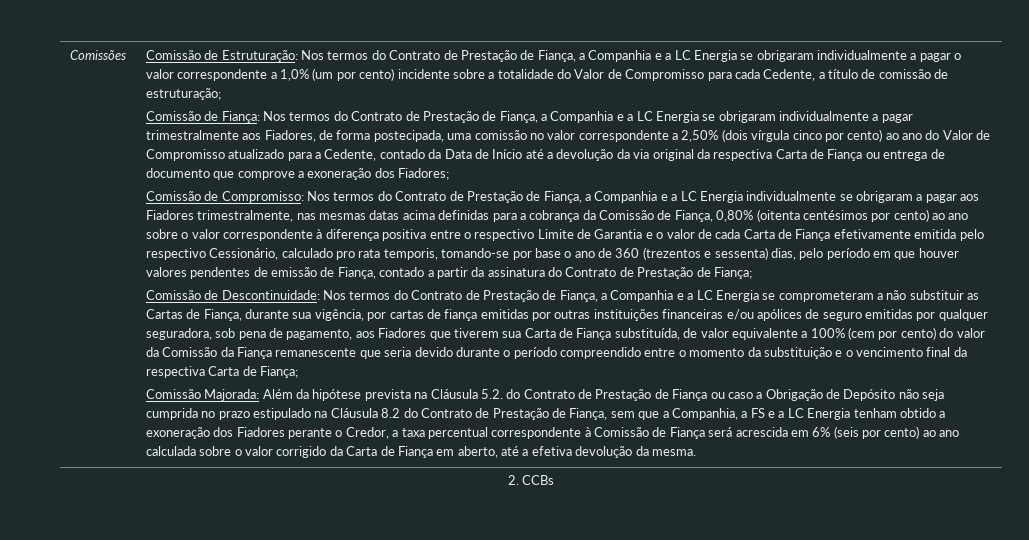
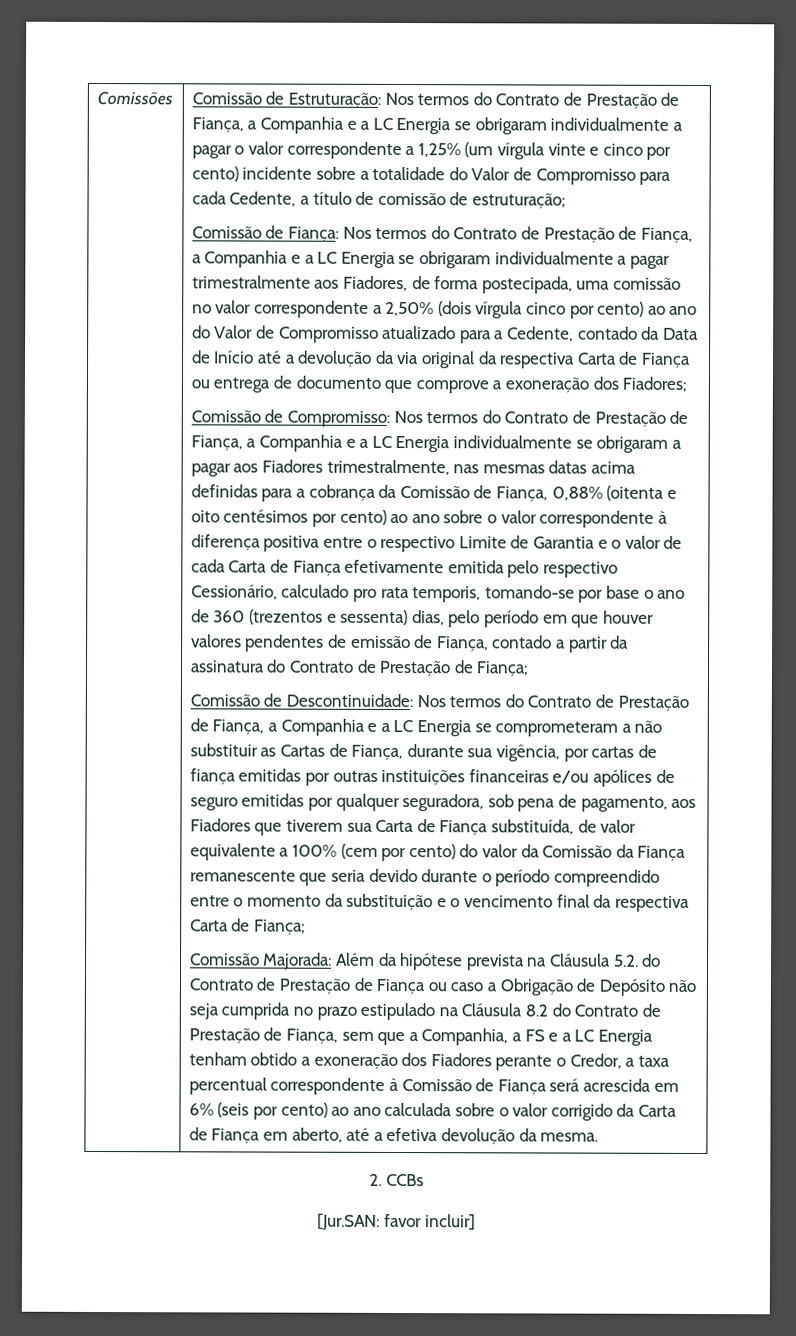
- Comissão de Estruturação: Nos termos do Contrato de Prestação de Fiança, a Companhia e a LC Energia se obrigaram individualmente a pagar o valor correspondente a 1,0% (um por cento) incidente sobre a totalidade do Valor de Compromisso para cada Cedente, a título de comissão de estruturação;
+ Comissão de Estruturação: Nos termos do Contrato de Prestação de Fiança, a Companhia e a LC Energia se obrigaram individualmente a pagar o valor correspondente a 1,25% (um vírgula vinte e cinco por cento) incidente sobre a totalidade do Valor de Compromisso para cada Cedente, a título de comissão de estruturação;
- Nos termos do Contrato de Prestação de Fiança, a Companhia e a LC Energia individualmente se obrigaram a pagar aos Fiadores trimestralmente, nas mesmas datas acima definidas para a cobrança da Comissão de Fiança, 0,80% (oitenta centésimos por cento) ao ano sobre o valor correspondente à diferença positiva entre o respectivo Limite de Garantia e o valor de cada Carta de Fiança efetivamente emitida pelo respectivo Cessionário, calculado pro rata temporis, tomando-se por base o ano de 360 (trezentos e sessenta) dias, pelo período em que houver valores pendentes de emissão de Fiança, contado a partir da assinatura do Contrato de Prestação de Fiança;
+ Nos termos do Contrato de Prestação de Fiança, a Companhia e a LC Energia individualmente se obrigaram a pagar aos Fiadores trimestralmente, nas mesmas datas acima definidas para a cobrança da Comissão de Fiança, 0,88% (oitenta e oito centésimos por cento) ao ano sobre o valor correspondente à diferença positiva entre o respectivo Limite de Garantia e o valor de cada Carta de Fiança efetivamente emitida pelo respectivo Cessionário, calculado pro rata temporis, tomando-se por base o ano de 360 (trezentos e sessenta) dias, pelo período em que houver valores pendentes de emissão de Fiança, contado a partir da assinatura do Contrato de Prestação de Fiança;
+ [Jur.SAN: favor incluir]

